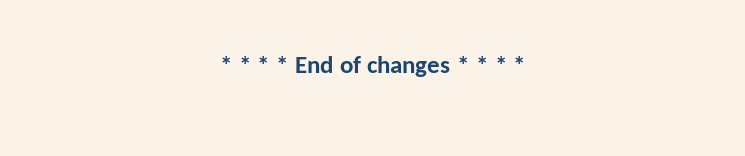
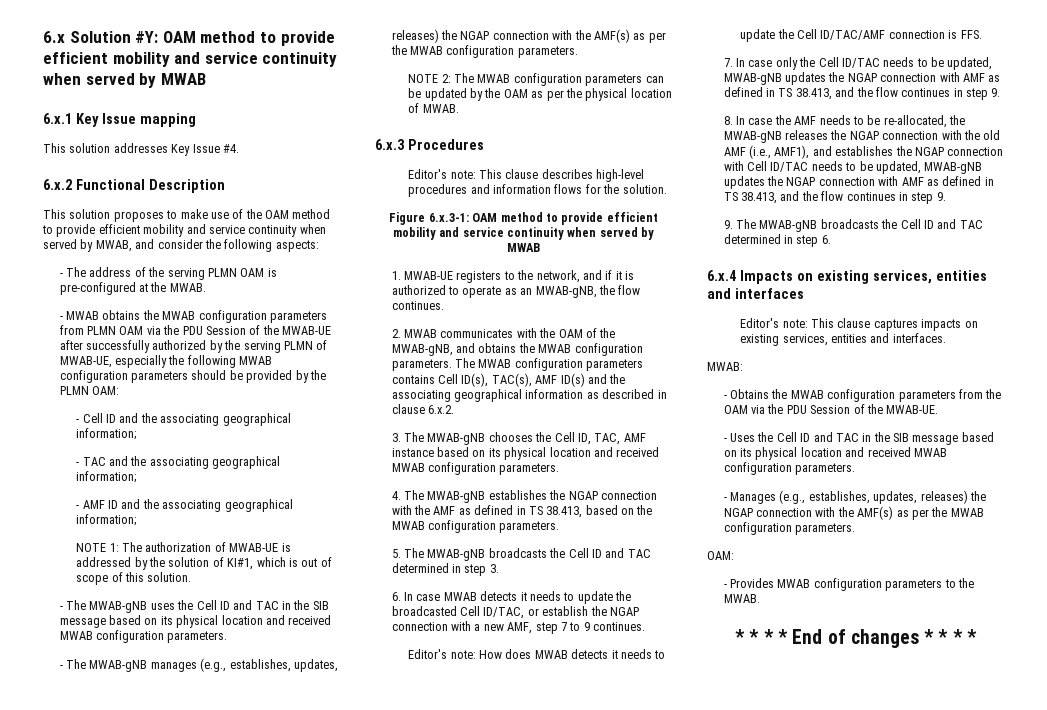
+ 6.x Solution #Y: OAM method to provide efficient mobility and service continuity when served by MWAB
+ 6.x.1 Key Issue mapping
+ This solution addresses Key Issue #4.
+ 6.x.2 Functional Description
+ This solution proposes to make use of the OAM method to provide efficient mobility and service continuity when served by MWAB, and consider the following aspects:
+ - The address of the serving PLMN OAM is pre-configured at the MWAB.
+ - MWAB obtains the MWAB configuration parameters from PLMN OAM via the PDU Session of the MWAB-UE after successfully authorized by the serving PLMN of MWAB-UE, especially the following MWAB configuration parameters should be provided by the PLMN OAM:
+ - Cell ID and the associating geographical information;
+ - TAC and the associating geographical information;
+ - AMF ID and the associating geographical information;
+ NOTE 1: The authorization of MWAB-UE is addressed by the solution of KI#1, which is out of scope of this solution.
+ - The MWAB-gNB uses the Cell ID and TAC in the SIB message based on its physical location and received MWAB configuration parameters.
+ - The MWAB-gNB manages (e.g., establishes, updates, releases) the NGAP connection with the AMF(s) as per the MWAB configuration parameters.
+ NOTE 2: The MWAB configuration parameters can be updated by the OAM as per the physical location of MWAB.
+ 6.x.3 Procedures
+ Editor's note: This clause describes high-level procedures and information flows for the solution.
+ Figure 6.x.3-1: OAM method to provide efficient mobility and service continuity when served by MWAB
+ 1. MWAB-UE registers to the network, and if it is authorized to operate as an MWAB-gNB, the flow continues.
+ 2. MWAB communicates with the OAM of the MWAB-gNB, and obtains the MWAB configuration parameters. The MWAB configuration parameters contains Cell ID(s), TAC(s), AMF ID(s) and the associating geographical information as described in clause 6.x.2.
+ 3. The MWAB-gNB chooses the Cell ID, TAC, AMF instance based on its physical location and received MWAB configuration parameters.
+ 4. The MWAB-gNB establishes the NGAP connection with the AMF as defined in TS 38.413, based on the MWAB configuration parameters.
+ 5. The MWAB-gNB broadcasts the Cell ID and TAC determined in step 3.
+ 6. In case MWAB detects it needs to update the broadcasted Cell ID/TAC, or establish the NGAP connection with a new AMF, step 7 to 9 continues.
+ Editor's note: How does MWAB detects it needs to update the Cell ID/TAC/AMF connection is FFS.
+ 7. In case only the Cell ID/TAC needs to be updated, MWAB-gNB updates the NGAP connection with AMF as defined in TS 38.413, and the flow continues in step 9.
+ 8. In case the AMF needs to be re-allocated, the MWAB-gNB releases the NGAP connection with the old AMF (i.e., AMF1), and establishes the NGAP connection with Cell ID/TAC needs to be updated, MWAB-gNB updates the NGAP connection with AMF as defined in TS 38.413, and the flow continues in step 9.
+ 9. The MWAB-gNB broadcasts the Cell ID and TAC determined in step 6.
+ 6.x.4 Impacts on existing services, entities and interfaces
+ Editor's note: This clause captures impacts on existing services, entities and interfaces.
+ MWAB:
+ - Obtains the MWAB configuration parameters from the OAM via the PDU Session of the MWAB-UE.
+ - Uses the Cell ID and TAC in the SIB message based on its physical location and received MWAB configuration parameters.
+ - Manages (e.g., establishes, updates, releases) the NGAP connection with the AMF(s) as per the MWAB configuration parameters.
+ OAM:
+ - Provides MWAB configuration parameters to the MWAB.

